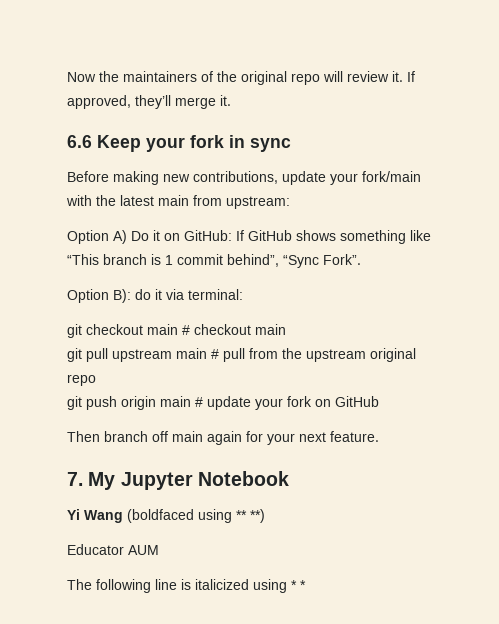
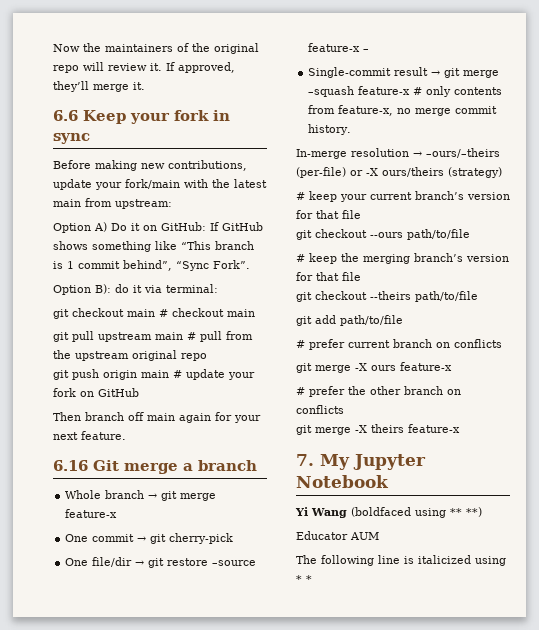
+ 6.16 Git merge a branch
+ Whole branch → git merge feature-x
+ One commit → git cherry-pick
+ One file/dir → git restore –source feature-x –
+ Single-commit result → git merge –squash feature-x # only contents from feature-x, no merge commit history.
+ In-merge resolution → –ours/–theirs (per-file) or -X ours/theirs (strategy)
+ # keep your current branch’s version for that file
+ git checkout --ours path/to/file
+ # keep the merging branch’s version for that file
+ git checkout --theirs path/to/file
+ git add path/to/file
+ # prefer current branch on conflicts
+ git merge -X ours feature-x
+ # prefer the other branch on conflicts
+ git merge -X theirs feature-x

